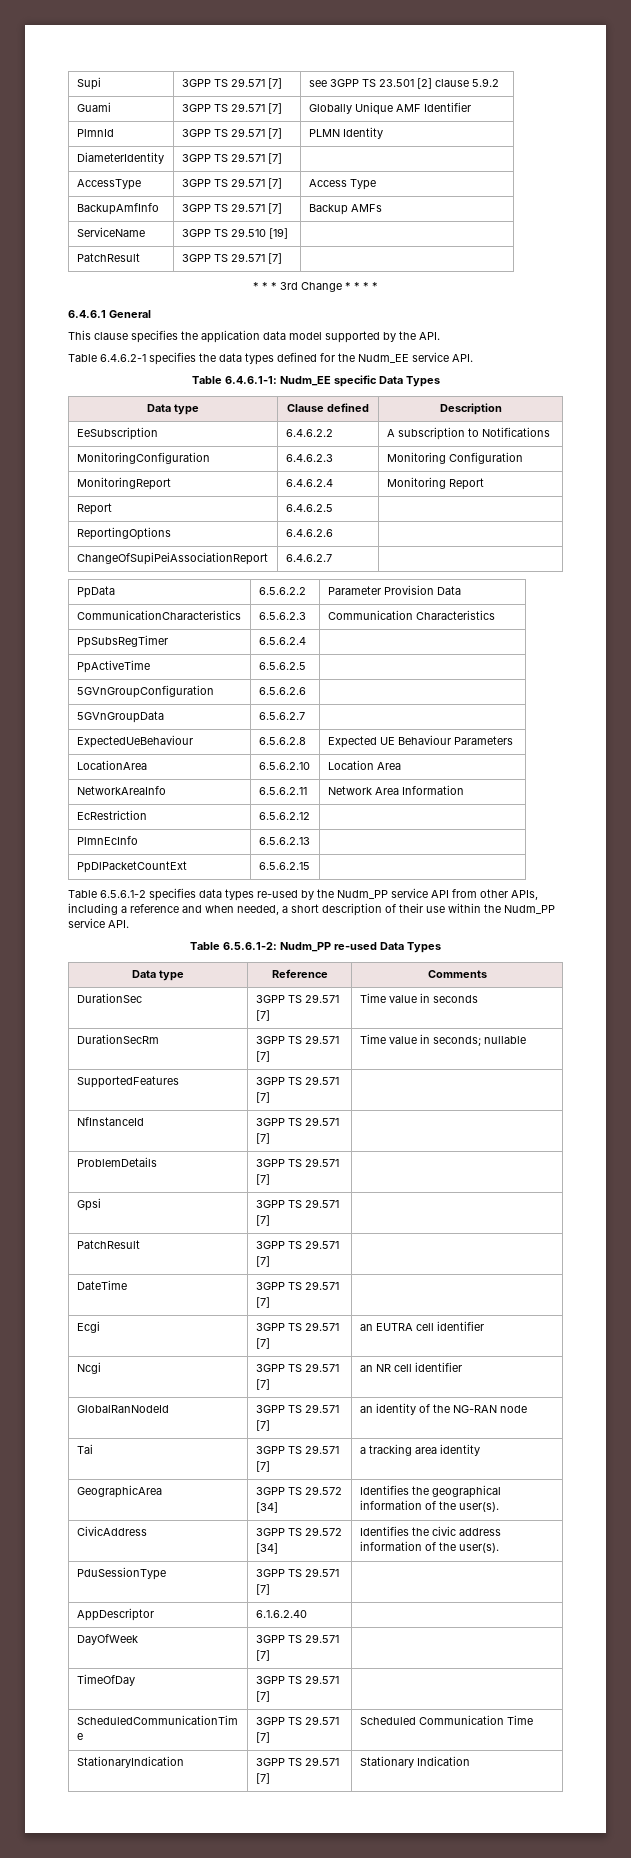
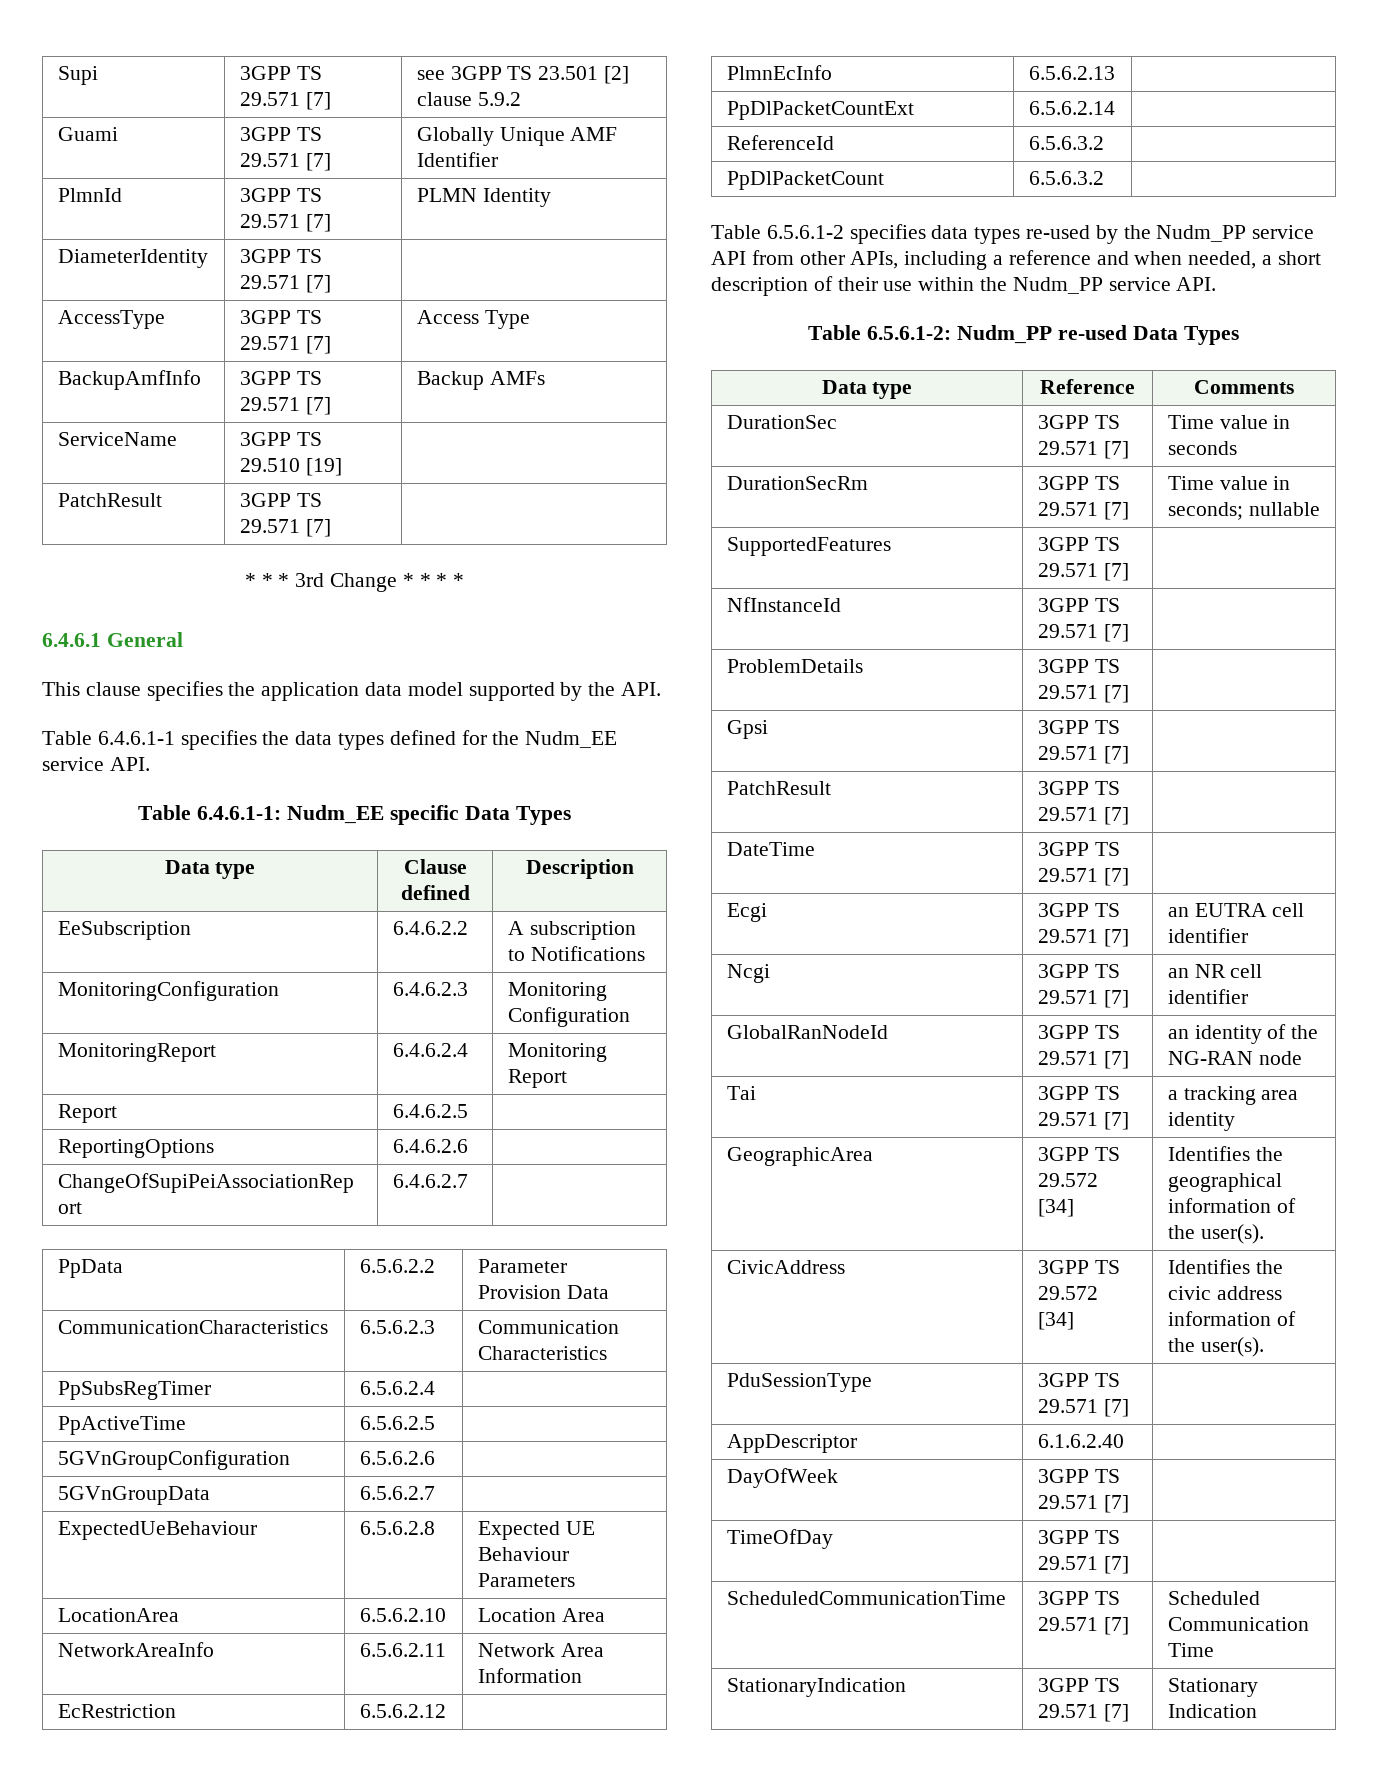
- Table 6.4.6.2-1 specifies the data types defined for the Nudm_EE service API.
+ Table 6.4.6.1-1 specifies the data types defined for the Nudm_EE service API.
- PpDlPacketCountExt | 6.5.6.2.15 |
+ PpDlPacketCountExt | 6.5.6.2.14 |
+ ReferenceId | 6.5.6.3.2 |
+ PpDlPacketCount | 6.5.6.3.2 |

